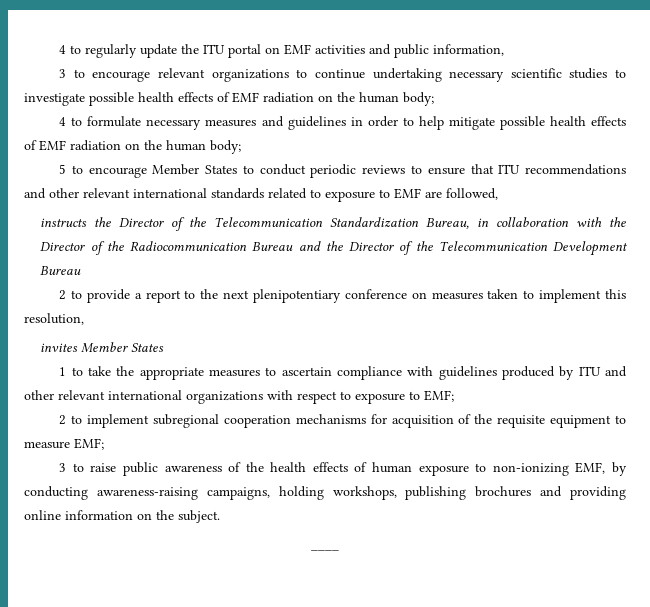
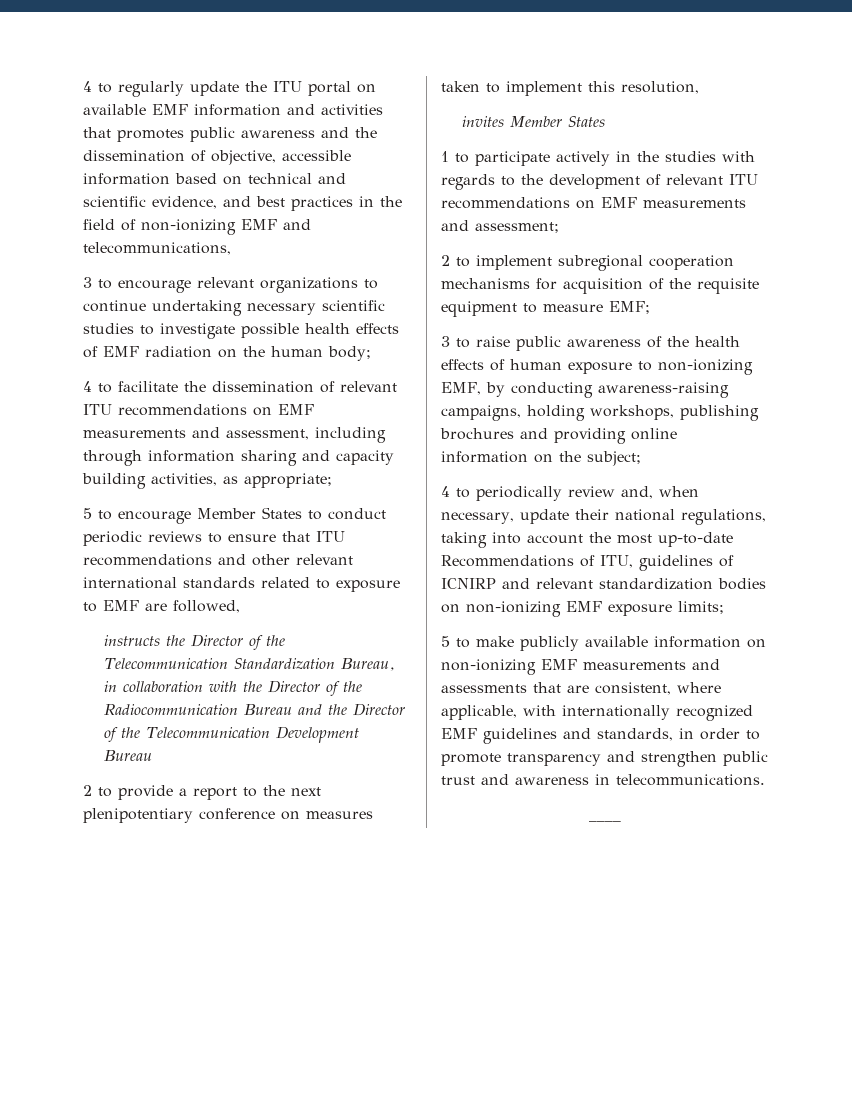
- 4 to regularly update the ITU portal on EMF activities and public information,
+ 4 to regularly update the ITU portal on available EMF information and activities that promotes public awareness and the dissemination of objective, accessible information based on technical and scientific evidence, and best practices in the field of non-ionizing EMF and telecommunications,
- 4 to formulate necessary measures and guidelines in order to help mitigate possible health effects of EMF radiation on the human body;
+ 4 to facilitate the dissemination of relevant ITU recommendations on EMF measurements and assessment, including through information sharing and capacity building activities, as appropriate;
- 1 to take the appropriate measures to ascertain compliance with guidelines produced by ITU and other relevant international organizations with respect to exposure to EMF;
+ 1 to participate actively in the studies with regards to the development of relevant ITU recommendations on EMF measurements and assessment;
- 3 to raise public awareness of the health effects of human exposure to non-ionizing EMF, by conducting awareness-raising campaigns, holding workshops, publishing brochures and providing online information on the subject.
+ 3 to raise public awareness of the health effects of human exposure to non-ionizing EMF, by conducting awareness-raising campaigns, holding workshops, publishing brochures and providing online information on the subject;
+ 4 to periodically review and, when necessary, update their national regulations, taking into account the most up-to-date Recommendations of ITU, guidelines of ICNIRP and relevant standardization bodies on non-ionizing EMF exposure limits;
+ 5 to make publicly available information on non-ionizing EMF measurements and assessments that are consistent, where applicable, with internationally recognized EMF guidelines and standards, in order to promote transparency and strengthen public trust and awareness in telecommunications.

